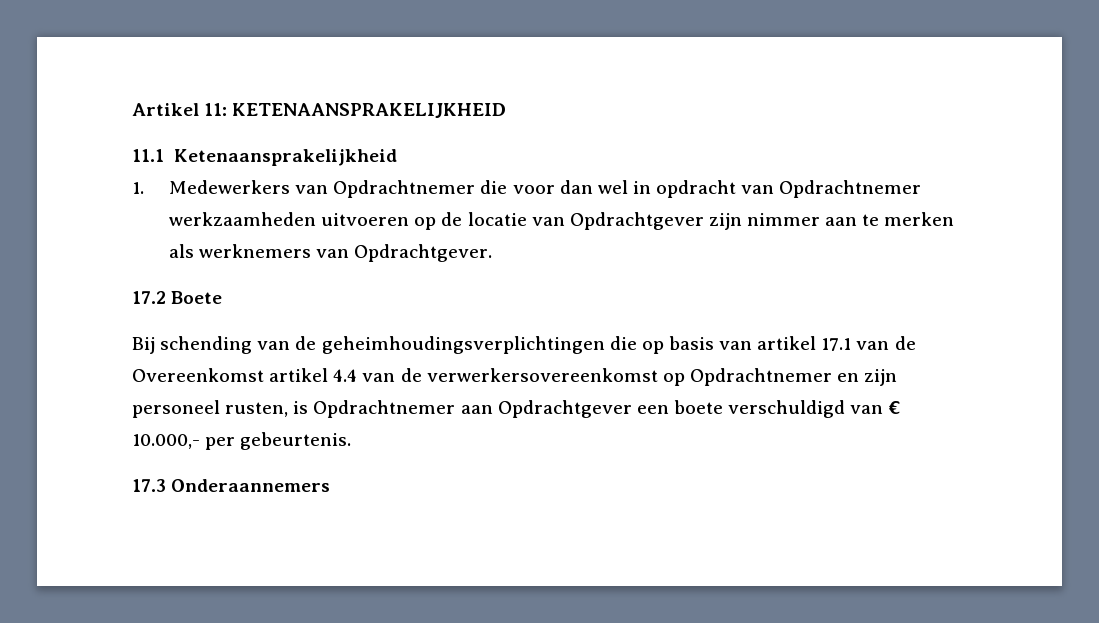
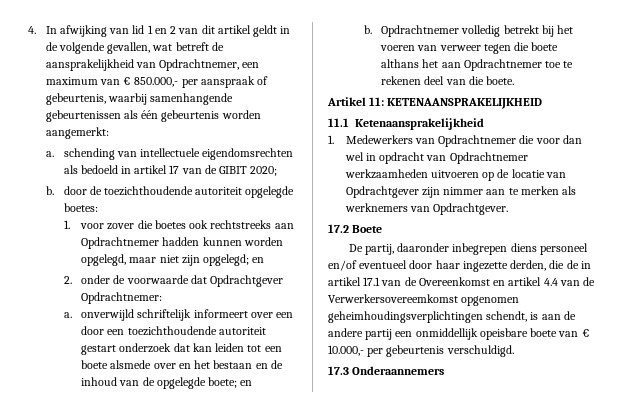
+ 4. In afwijking van lid 1 en 2 van dit artikel geldt in de volgende gevallen, wat betreft de aansprakelijkheid van Opdrachtnemer, een maximum van € 850.000,- per aanspraak of gebeurtenis, waarbij samenhangende gebeurtenissen als één gebeurtenis worden aangemerkt:
+ a. schending van intellectuele eigendomsrechten als bedoeld in artikel 17 van de GIBIT 2020;
+ b. door de toezichthoudende autoriteit opgelegde boetes:
+ 1. voor zover die boetes ook rechtstreeks aan Opdrachtnemer hadden kunnen worden opgelegd, maar niet zijn opgelegd; en
+ 2. onder de voorwaarde dat Opdrachtgever Opdrachtnemer:
+ a. onverwijld schriftelijk informeert over een door een toezichthoudende autoriteit gestart onderzoek dat kan leiden tot een boete alsmede over en het bestaan en de inhoud van de opgelegde boete; en
+ b. Opdrachtnemer volledig betrekt bij het voeren van verweer tegen die boete althans het aan Opdrachtnemer toe te rekenen deel van die boete.
- Bij schending van de geheimhoudingsverplichtingen die op basis van artikel 17.1 van de Overeenkomst artikel 4.4 van de verwerkersovereenkomst op Opdrachtnemer en zijn personeel rusten, is Opdrachtnemer aan Opdrachtgever een boete verschuldigd van € 10.000,- per gebeurtenis.
+ De partij, daaronder inbegrepen diens personeel en/of eventueel door haar ingezette derden, die de in artikel 17.1 van de Overeenkomst en artikel 4.4 van de Verwerkersovereemkomst opgenomen geheimhoudingsverplichtingen schendt, is aan de andere partij een onmiddellijk opeisbare boete van € 10.000,- per gebeurtenis verschuldigd.

